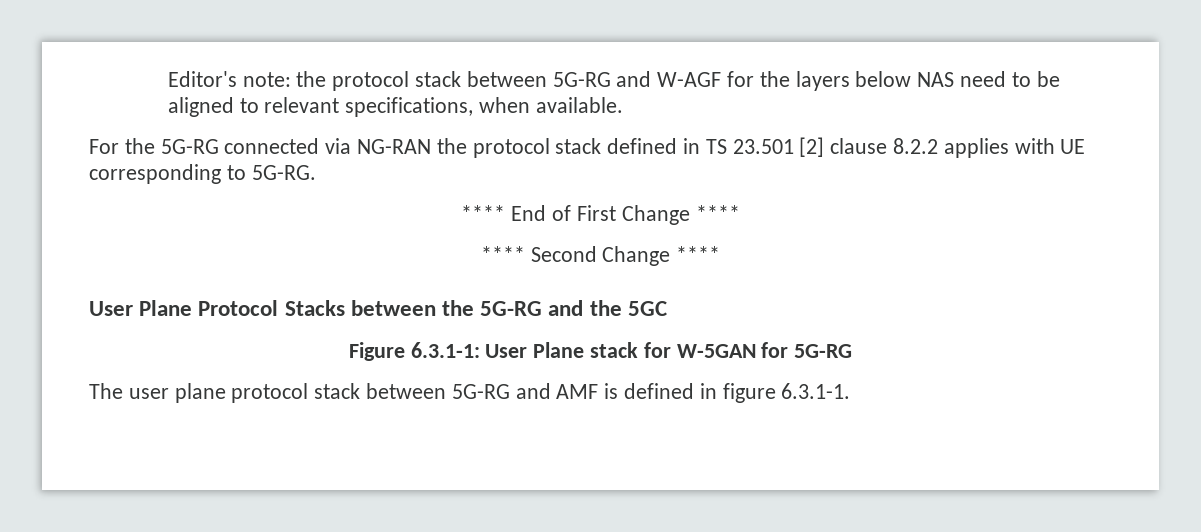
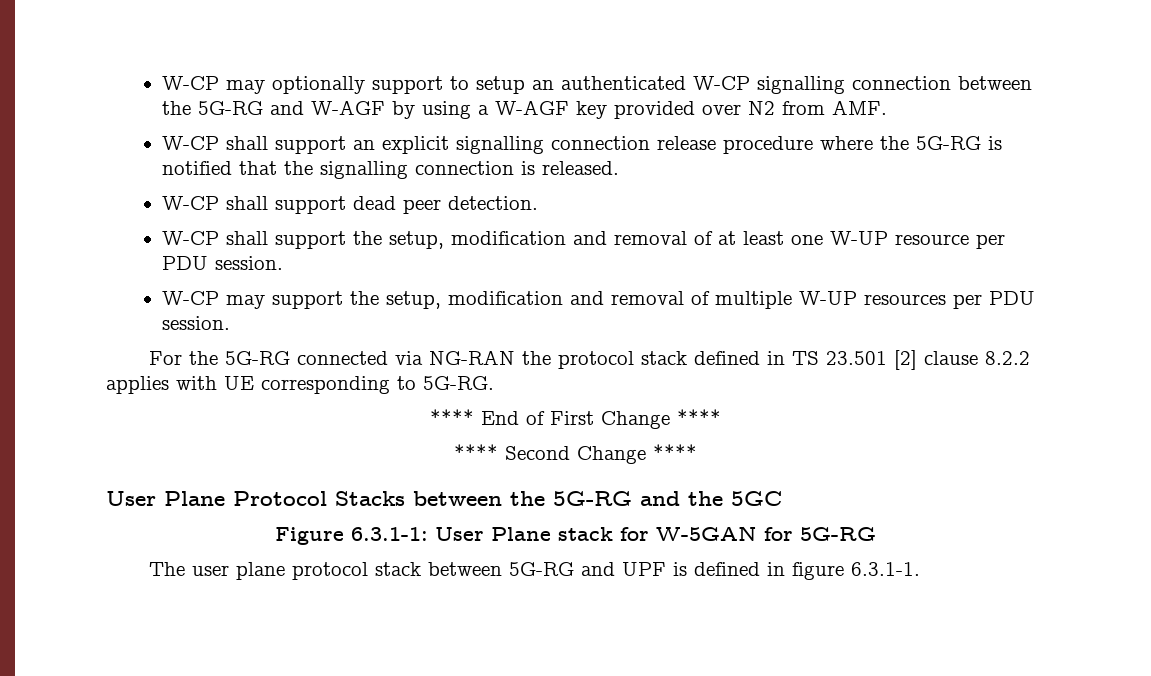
- Editor's note: the protocol stack between 5G-RG and W-AGF for the layers below NAS need to be aligned to relevant specifications, when available.
+ W-CP may optionally support to setup an authenticated W-CP signalling connection between the 5G-RG and W-AGF by using a W-AGF key provided over N2 from AMF.
+ W-CP shall support an explicit signalling connection release procedure where the 5G-RG is notified that the signalling connection is released.
+ W-CP shall support dead peer detection.
+ W-CP shall support the setup, modification and removal of at least one W-UP resource per PDU session.
+ W-CP may support the setup, modification and removal of multiple W-UP resources per PDU session.
- The user plane protocol stack between 5G-RG and AMF is defined in figure 6.3.1-1.
+ The user plane protocol stack between 5G-RG and UPF is defined in figure 6.3.1-1.

